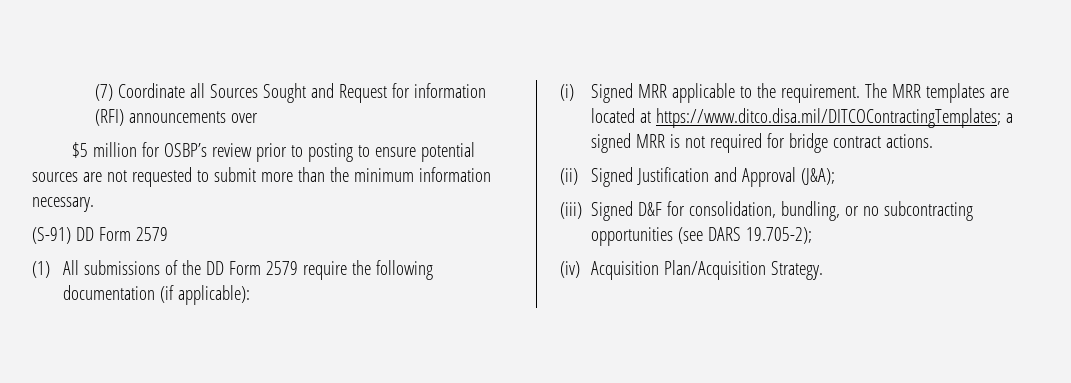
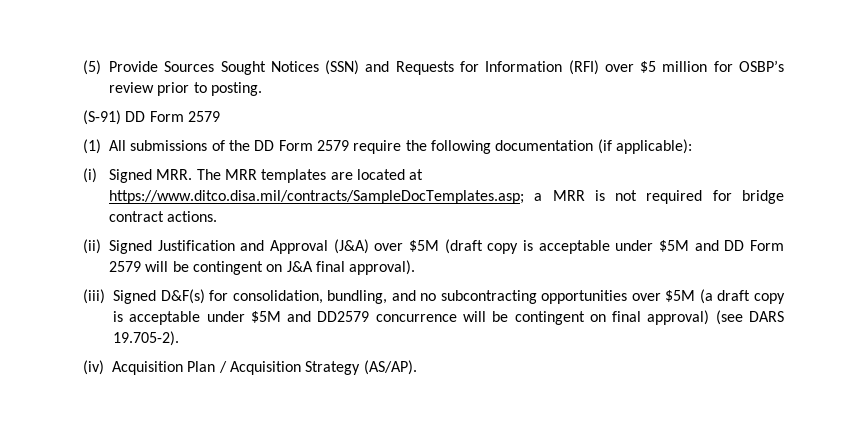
- (7) Coordinate all Sources Sought and Request for information (RFI) announcements over
- $5 million for OSBP’s review prior to posting to ensure potential sources are not requested to submit more than the minimum information necessary.
+ (5) Provide Sources Sought Notices (SSN) and Requests for Information (RFI) over $5 million for OSBP’s review prior to posting.
- (i) Signed MRR applicable to the requirement. The MRR templates are located at https://www.ditco.disa.mil/DITCOContractingTemplates; a signed MRR is not required for bridge contract actions.
+ (i) Signed MRR. The MRR templates are located at https://www.ditco.disa.mil/contracts/SampleDocTemplates.asp; a MRR is not required for bridge contract actions.
- (ii) Signed Justification and Approval (J&A);
+ (ii) Signed Justification and Approval (J&A) over $5M (draft copy is acceptable under $5M and DD Form 2579 will be contingent on J&A final approval).
- (iii) Signed D&F for consolidation, bundling, or no subcontracting opportunities (see DARS 19.705-2);
+ (iii) Signed D&F(s) for consolidation, bundling, and no subcontracting opportunities over $5M (a draft copy is acceptable under $5M and DD2579 concurrence will be contingent on final approval) (see DARS 19.705-2).
- (iv) Acquisition Plan/Acquisition Strategy.
+ (iv) Acquisition Plan / Acquisition Strategy (AS/AP).

